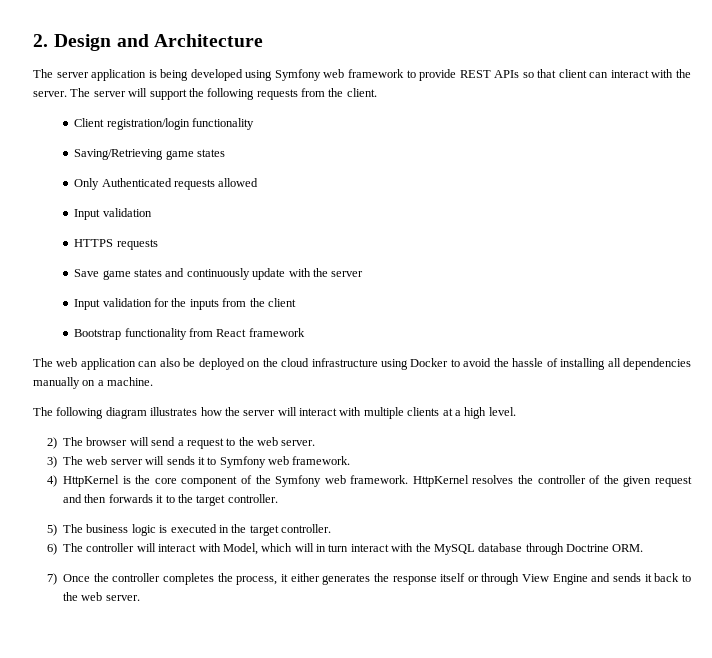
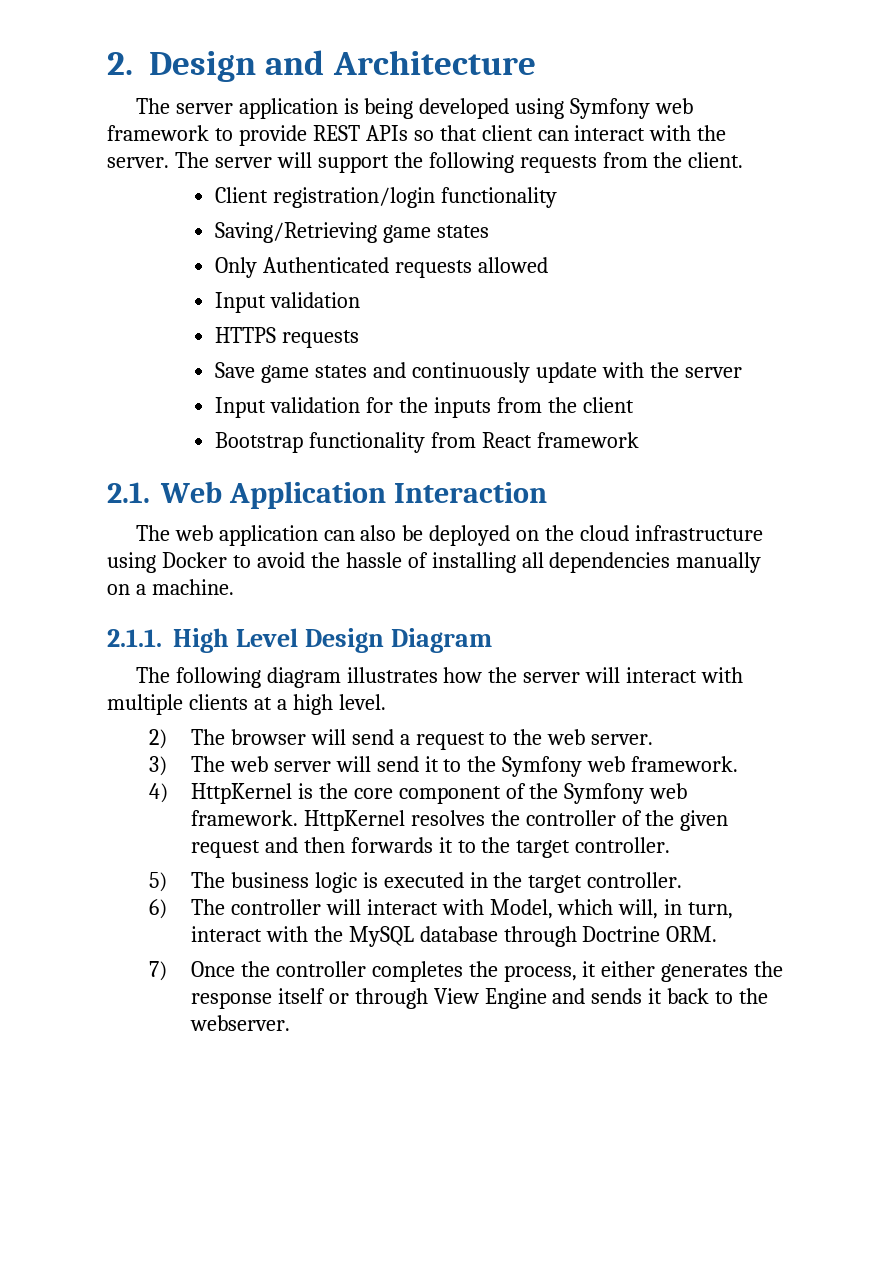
+ 2.1. Web Application Interaction
+ 2.1.1. High Level Design Diagram
- 3) The web server will sends it to Symfony web framework.
+ 3) The web server will send it to the Symfony web framework.
- 6) The controller will interact with Model, which will in turn interact with the MySQL database through Doctrine ORM.
+ 6) The controller will interact with Model, which will, in turn, interact with the MySQL database through Doctrine ORM.
- 7) Once the controller completes the process, it either generates the response itself or through View Engine and sends it back to the web server.
+ 7) Once the controller completes the process, it either generates the response itself or through View Engine and sends it back to the webserver.

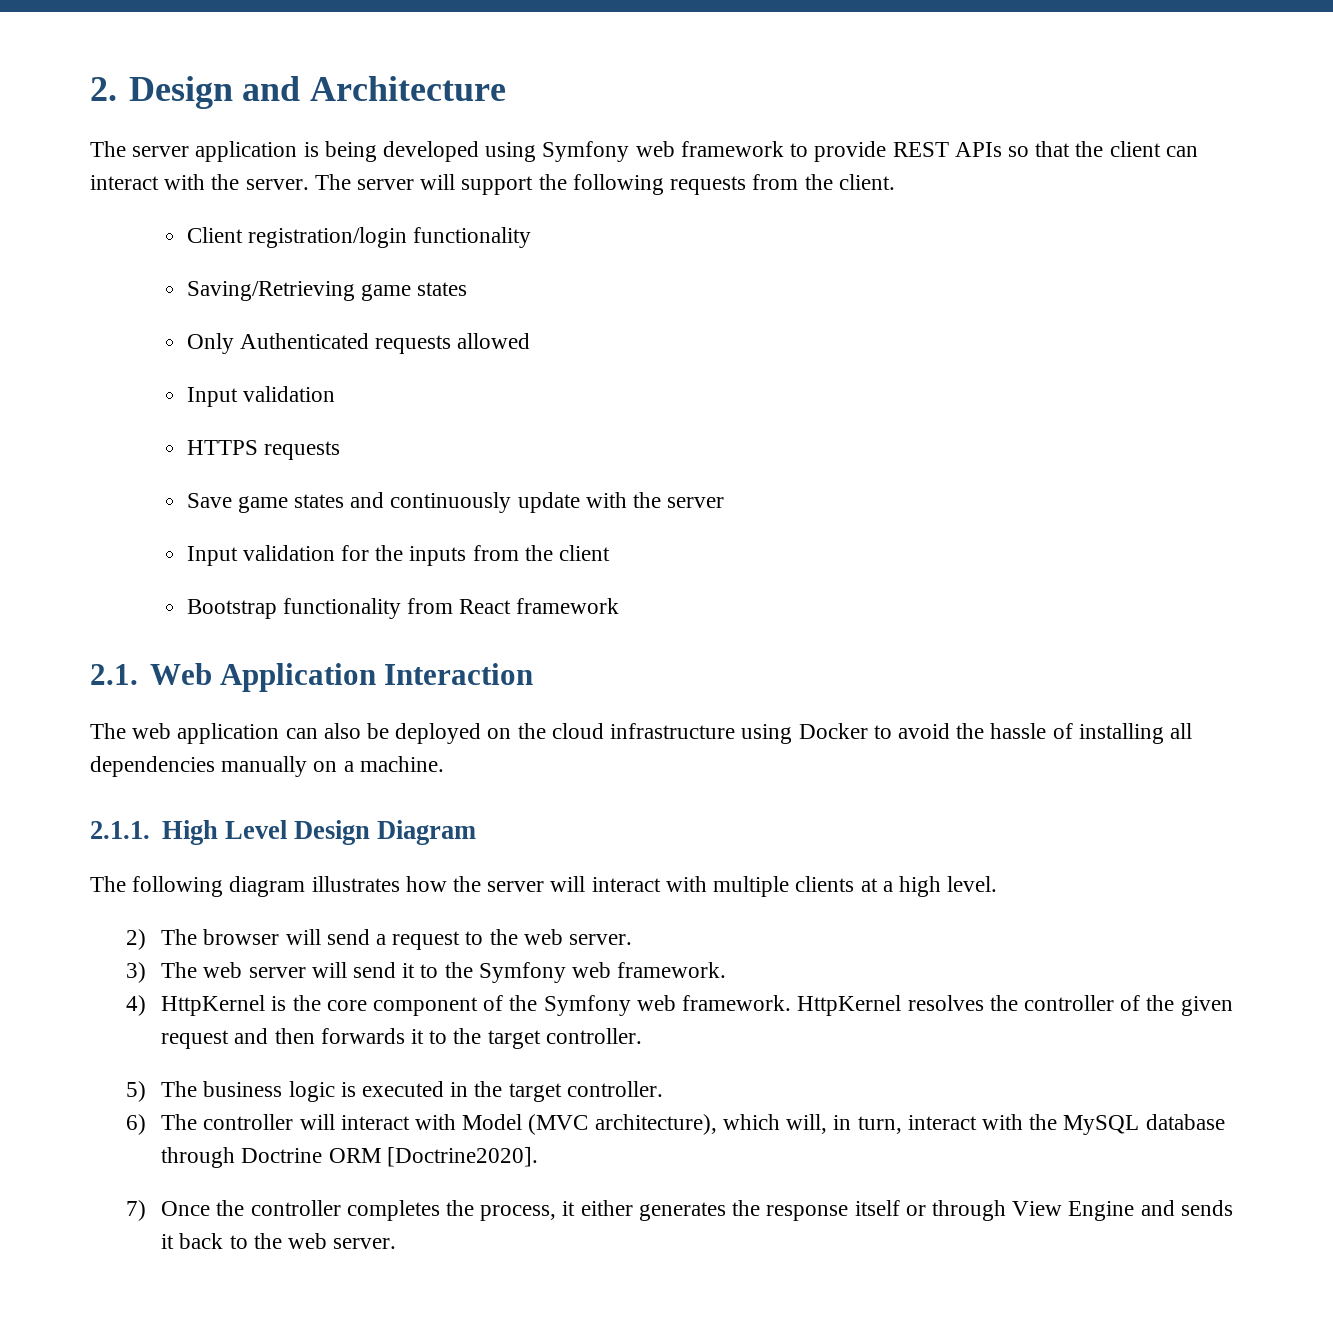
- The server application is being developed using Symfony web framework to provide REST APIs so that client can interact with the server.
+ The server application is being developed using Symfony web framework to provide REST APIs so that the client can interact with the server.
- 6) The controller will interact with Model, which will, in turn, interact with the MySQL database through Doctrine ORM.
+ 6) The controller will interact with Model (MVC architecture), which will, in turn, interact with the MySQL database through Doctrine ORM [Doctrine2020].
- 7) Once the controller completes the process, it either generates the response itself or through View Engine and sends it back to the webserver.
+ 7) Once the controller completes the process, it either generates the response itself or through View Engine and sends it back to the web server.

